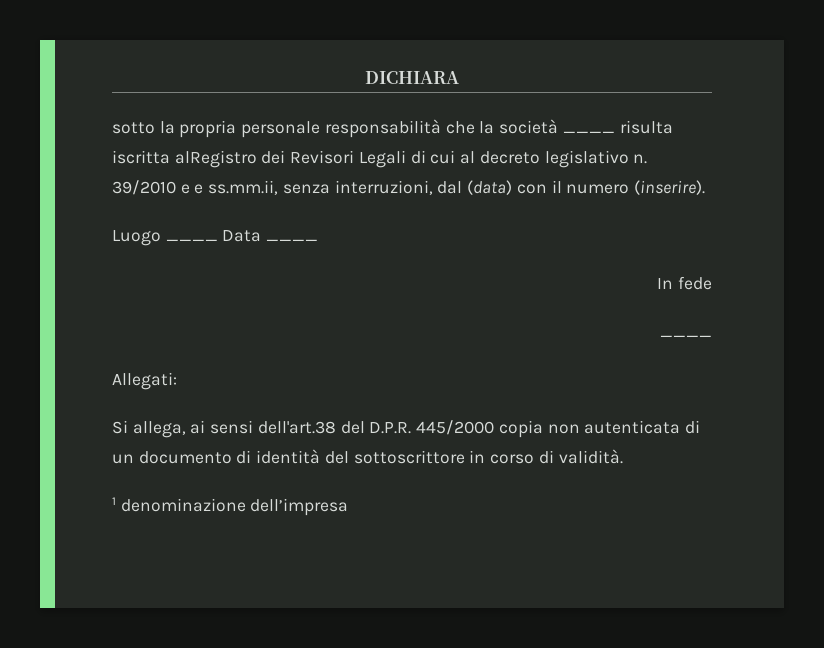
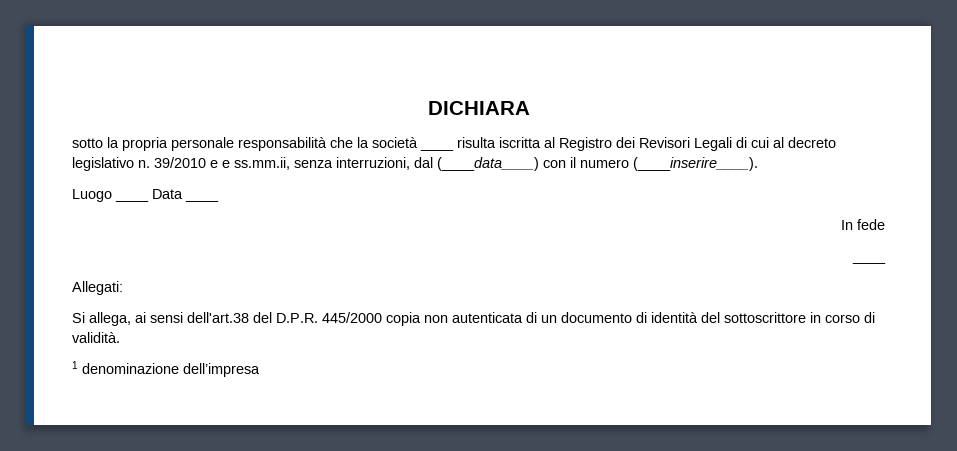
- sotto la propria personale responsabilità che la società ____ risulta iscritta alRegistro dei Revisori Legali di cui al decreto legislativo n.
+ sotto la propria personale responsabilità che la società ____ risulta iscritta al Registro dei Revisori Legali di cui al decreto legislativo n.
- 39/2010 e e ss.mm.ii, senza interruzioni, dal (data) con il numero (inserire).
+ 39/2010 e e ss.mm.ii, senza interruzioni, dal (____data____) con il numero (____inserire____).

